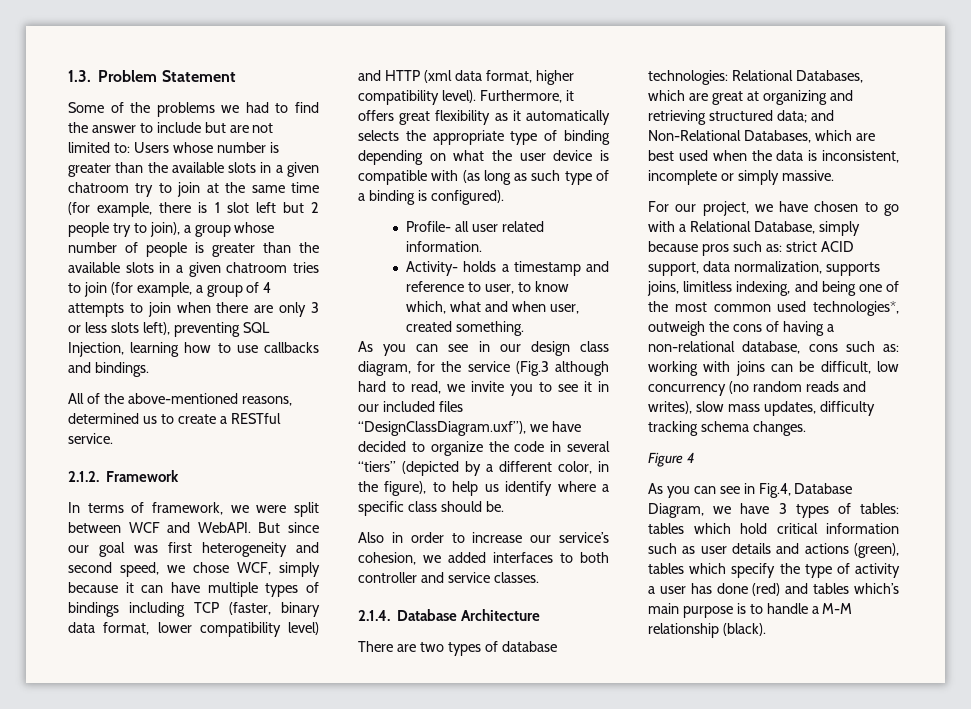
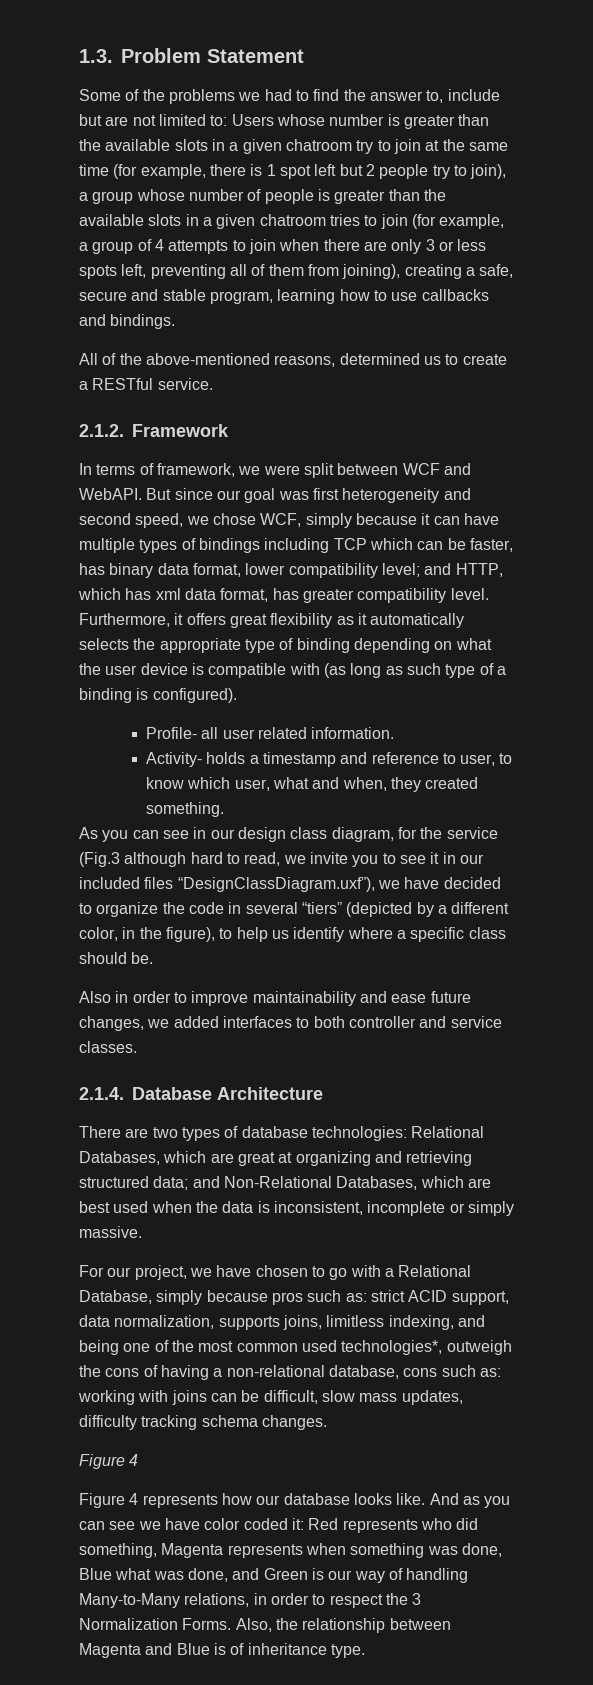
- Some of the problems we had to find the answer to include but are not limited to:
+ Some of the problems we had to find the answer to, include but are not limited to:
- Users whose number is greater than the available slots in a given chatroom try to join at the same time (for example, there is 1 slot left but 2 people try to join), a group whose number of people is greater than the available slots in a given chatroom tries to join (for example, a group of 4 attempts to join when there are only 3 or less slots left), preventing SQL Injection, learning how to use callbacks and bindings.
+ Users whose number is greater than the available slots in a given chatroom try to join at the same time (for example, there is 1 spot left but 2 people try to join), a group whose number of people is greater than the available slots in a given chatroom tries to join (for example, a group of 4 attempts to join when there are only 3 or less spots left, preventing all of them from joining), creating a safe, secure and stable program, learning how to use callbacks and bindings.
- But since our goal was first heterogeneity and second speed, we chose WCF, simply because it can have multiple types of bindings including TCP (faster, binary data format, lower compatibility level) and HTTP (xml data format, higher compatibility level).
+ But since our goal was first heterogeneity and second speed, we chose WCF, simply because it can have multiple types of bindings including TCP which can be faster, has binary data format, lower compatibility level; and HTTP, which has xml data format, has greater compatibility level.
- Activity- holds a timestamp and reference to user, to know which, what and when user, created something.
+ Activity- holds a timestamp and reference to user, to know which user, what and when, they created something.
- Also in order to increase our service’s cohesion, we added interfaces to both controller and service classes.
+ Also in order to improve maintainability and ease future changes, we added interfaces to both controller and service classes.
- For our project, we have chosen to go with a Relational Database, simply because pros such as: strict ACID support, data normalization, supports joins, limitless indexing, and being one of the most common used technologies*, outweigh the cons of having a non-relational database, cons such as: working with joins can be difficult, low concurrency (no random reads and writes), slow mass updates, difficulty tracking schema changes.
+ For our project, we have chosen to go with a Relational Database, simply because pros such as: strict ACID support, data normalization, supports joins, limitless indexing, and being one of the most common used technologies*, outweigh the cons of having a non-relational database, cons such as: working with joins can be difficult, slow mass updates, difficulty tracking schema changes.
- As you can see in Fig.4, Database Diagram, we have 3 types of tables: tables which hold critical information such as user details and actions (green), tables which specify the type of activity a user has done (red) and tables which’s main purpose is to handle a M-M relationship (black).
+ Figure 4 represents how our database looks like. And as you can see we have color coded it: Red represents who did something, Magenta represents when something was done, Blue what was done, and Green is our way of handling Many-to-Many relations, in order to respect the 3 Normalization Forms. Also, the relationship between Magenta and Blue is of inheritance type.

